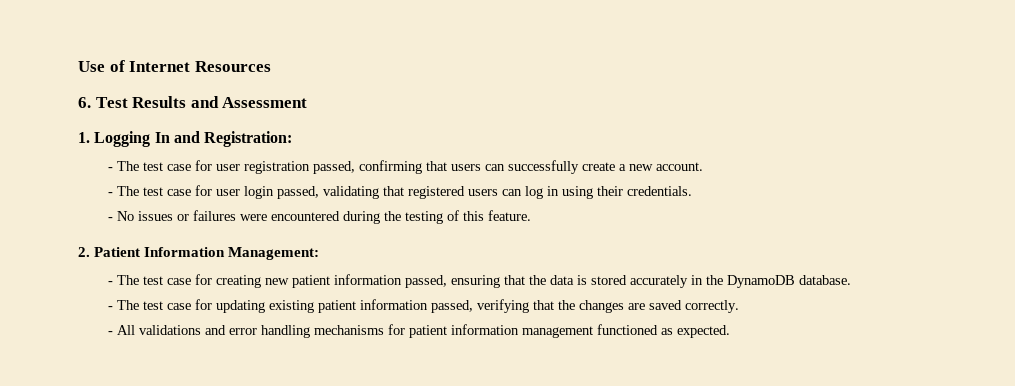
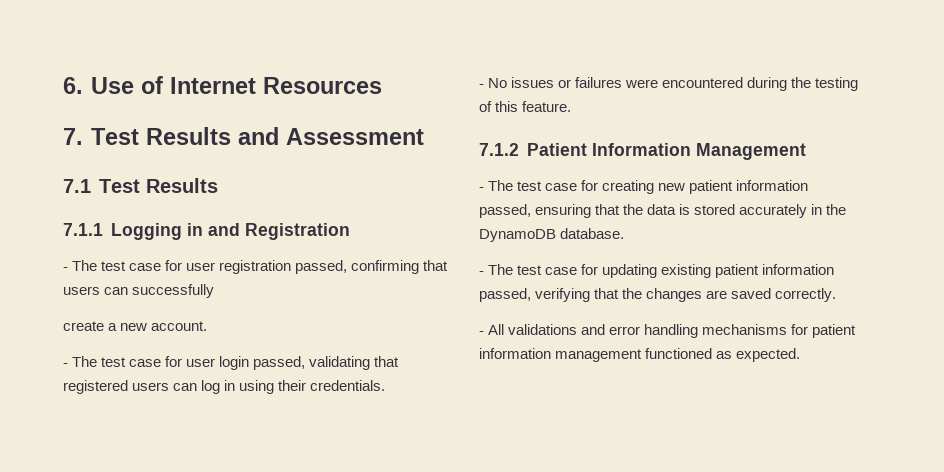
- Use of Internet Resources
+ 6. Use of Internet Resources
- 6. Test Results and Assessment
+ 7. Test Results and Assessment
- 1. Logging In and Registration:
+ 7.1 Test Results
+ 7.1.1 Logging in and Registration
- - The test case for user registration passed, confirming that users can successfully create a new account.
+ - The test case for user registration passed, confirming that users can successfully
+ create a new account.
- 2. Patient Information Management:
+ 7.1.2 Patient Information Management

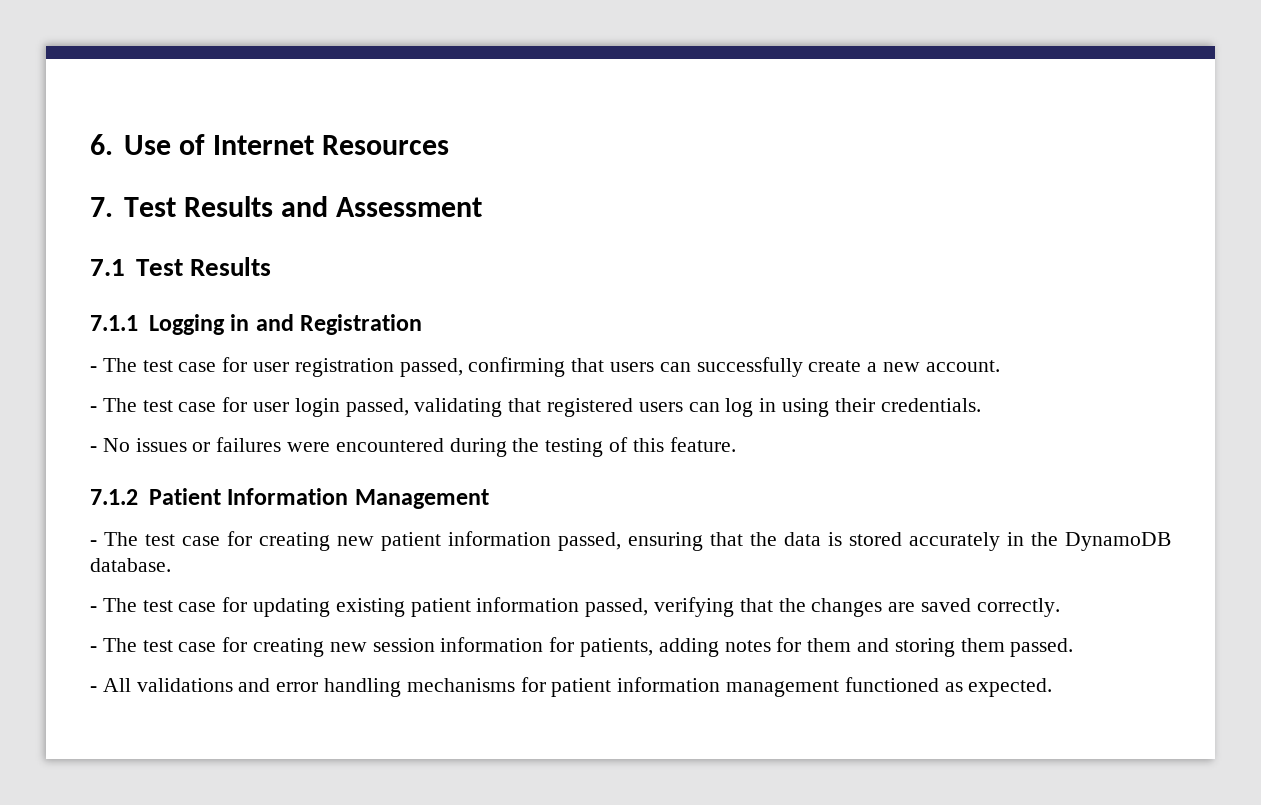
- - The test case for user registration passed, confirming that users can successfully
- create a new account.
+ - The test case for user registration passed, confirming that users can successfully create a new account.
+ - The test case for creating new session information for patients, adding notes for them and storing them passed.

